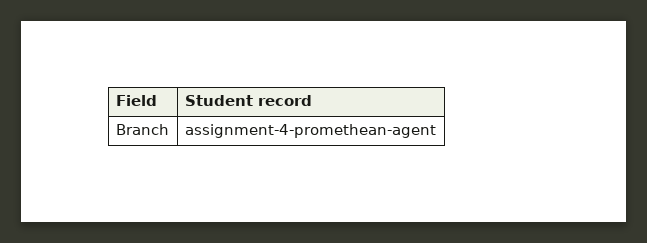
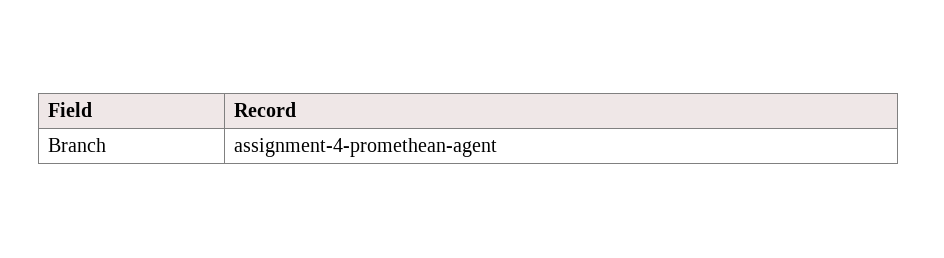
- Field | Student record
+ Field | Record

